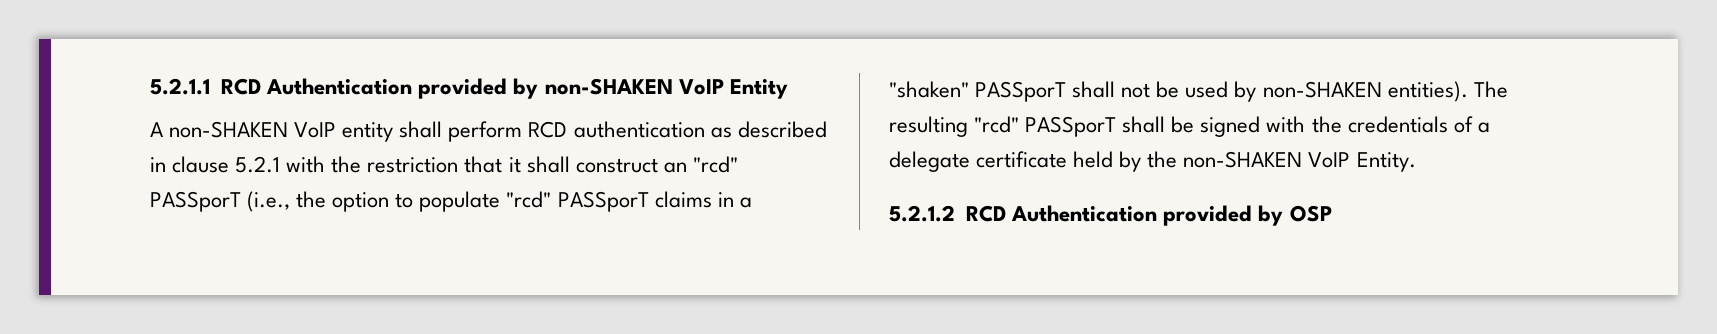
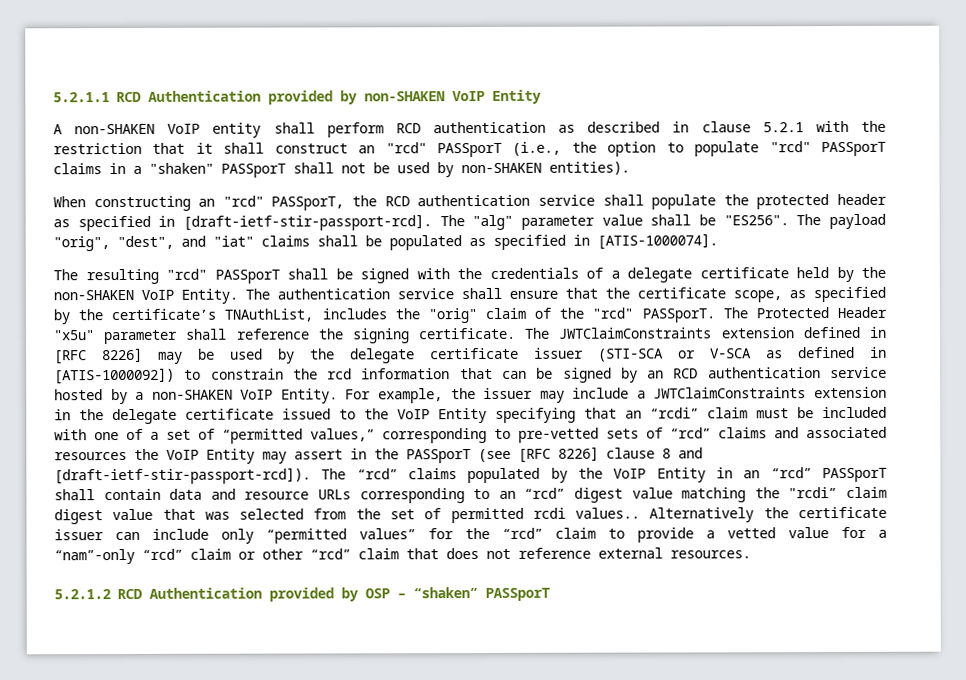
- A non-SHAKEN VoIP entity shall perform RCD authentication as described in clause 5.2.1 with the restriction that it shall construct an "rcd" PASSporT (i.e., the option to populate "rcd" PASSporT claims in a "shaken" PASSporT shall not be used by non-SHAKEN entities). The resulting "rcd" PASSporT shall be signed with the credentials of a delegate certificate held by the non-SHAKEN VoIP Entity.
+ A non-SHAKEN VoIP entity shall perform RCD authentication as described in clause 5.2.1 with the restriction that it shall construct an "rcd" PASSporT (i.e., the option to populate "rcd" PASSporT claims in a "shaken" PASSporT shall not be used by non-SHAKEN entities).
+ When constructing an "rcd" PASSporT, the RCD authentication service shall populate the protected header as specified in [draft-ietf-stir-passport-rcd]. The "alg" parameter value shall be "ES256". The payload "orig", "dest", and "iat" claims shall be populated as specified in [ATIS-1000074].
+ The resulting "rcd" PASSporT shall be signed with the credentials of a delegate certificate held by the non-SHAKEN VoIP Entity. The authentication service shall ensure that the certificate scope, as specified by the certificate’s TNAuthList, includes the "orig" claim of the "rcd" PASSporT. The Protected Header "x5u" parameter shall reference the signing certificate. The JWTClaimConstraints extension defined in [RFC 8226] may be used by the delegate certificate issuer (STI-SCA or V-SCA as defined in [ATIS-1000092]) to constrain the rcd information that can be signed by an RCD authentication service hosted by a non-SHAKEN VoIP Entity. For example, the issuer may include a JWTClaimConstraints extension in the delegate certificate issued to the VoIP Entity specifying that an “rcdi” claim must be included with one of a set of “permitted values,” corresponding to pre-vetted sets of “rcd” claims and associated resources the VoIP Entity may assert in the PASSporT (see [RFC 8226] clause 8 and [draft-ietf-stir-passport-rcd]). The “rcd” claims populated by the VoIP Entity in an “rcd” PASSporT shall contain data and resource URLs corresponding to an “rcd” digest value matching the "rcdi” claim digest value that was selected from the set of permitted rcdi values.. Alternatively the certificate issuer can include only “permitted values” for the “rcd” claim to provide a vetted value for a “nam”-only “rcd” claim or other “rcd” claim that does not reference external resources.
- 5.2.1.2 RCD Authentication provided by OSP
+ 5.2.1.2 RCD Authentication provided by OSP – “shaken” PASSporT

